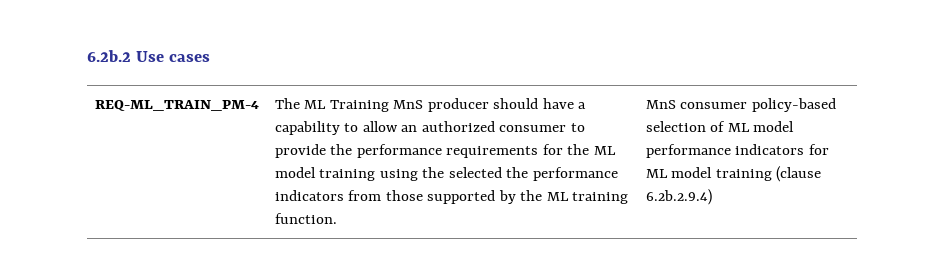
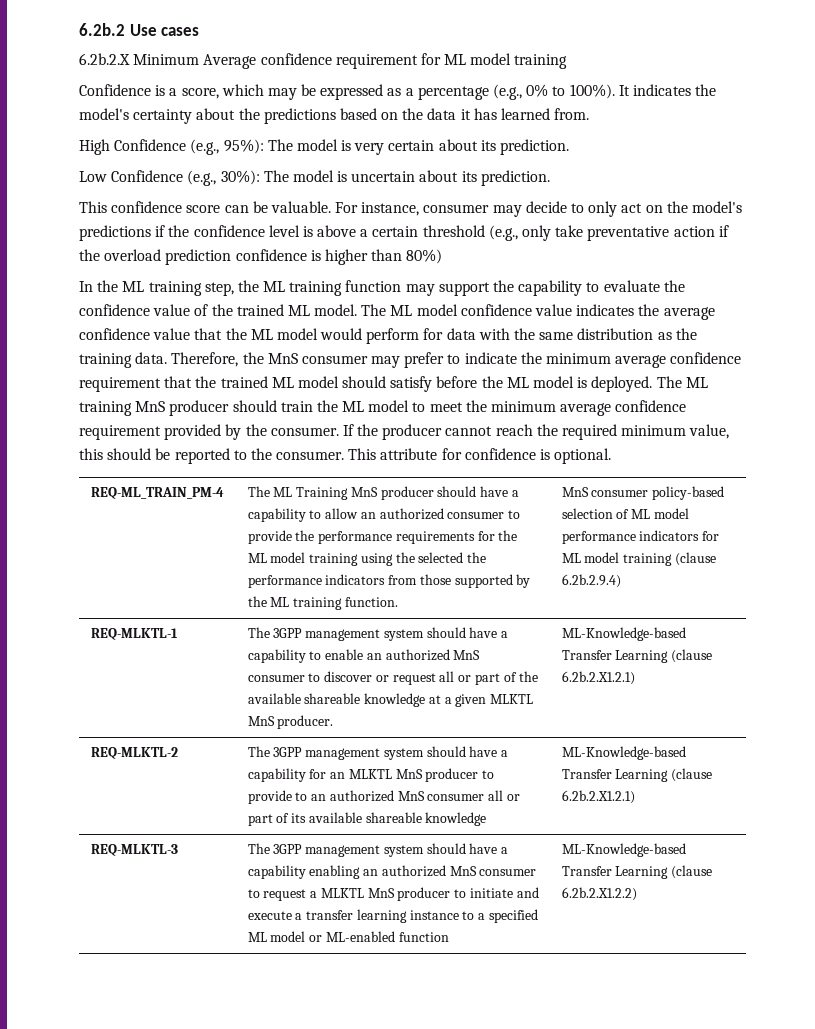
+ 6.2b.2.X Minimum Average confidence requirement for ML model training
+ Confidence is a score, which may be expressed as a percentage (e.g., 0% to 100%). It indicates the model's certainty about the predictions based on the data it has learned from.
+ High Confidence (e.g., 95%): The model is very certain about its prediction.
+ Low Confidence (e.g., 30%): The model is uncertain about its prediction.
+ This confidence score can be valuable. For instance, consumer may decide to only act on the model's predictions if the confidence level is above a certain threshold (e.g., only take preventative action if the overload prediction confidence is higher than 80%)
+ In the ML training step, the ML training function may support the capability to evaluate the confidence value of the trained ML model. The ML model confidence value indicates the average confidence value that the ML model would perform for data with the same distribution as the training data. Therefore, the MnS consumer may prefer to indicate the minimum average confidence requirement that the trained ML model should satisfy before the ML model is deployed. The ML training MnS producer should train the ML model to meet the minimum average confidence requirement provided by the consumer. If the producer cannot reach the required minimum value, this should be reported to the consumer. This attribute for confidence is optional.
+ REQ-MLKTL-1 | The 3GPP management system should have a capability to enable an authorized MnS consumer to discover or request all or part of the available shareable knowledge at a given MLKTL MnS producer. | ML-Knowledge-based Transfer Learning (clause 6.2b.2.X1.2.1)
+ REQ-MLKTL-2 | The 3GPP management system should have a capability for an MLKTL MnS producer to provide to an authorized MnS consumer all or part of its available shareable knowledge | ML-Knowledge-based Transfer Learning (clause 6.2b.2.X1.2.1)
+ REQ-MLKTL-3 | The 3GPP management system should have a capability enabling an authorized MnS consumer to request a MLKTL MnS producer to initiate and execute a transfer learning instance to a specified ML model or ML-enabled function | ML-Knowledge-based Transfer Learning (clause 6.2b.2.X1.2.2)

